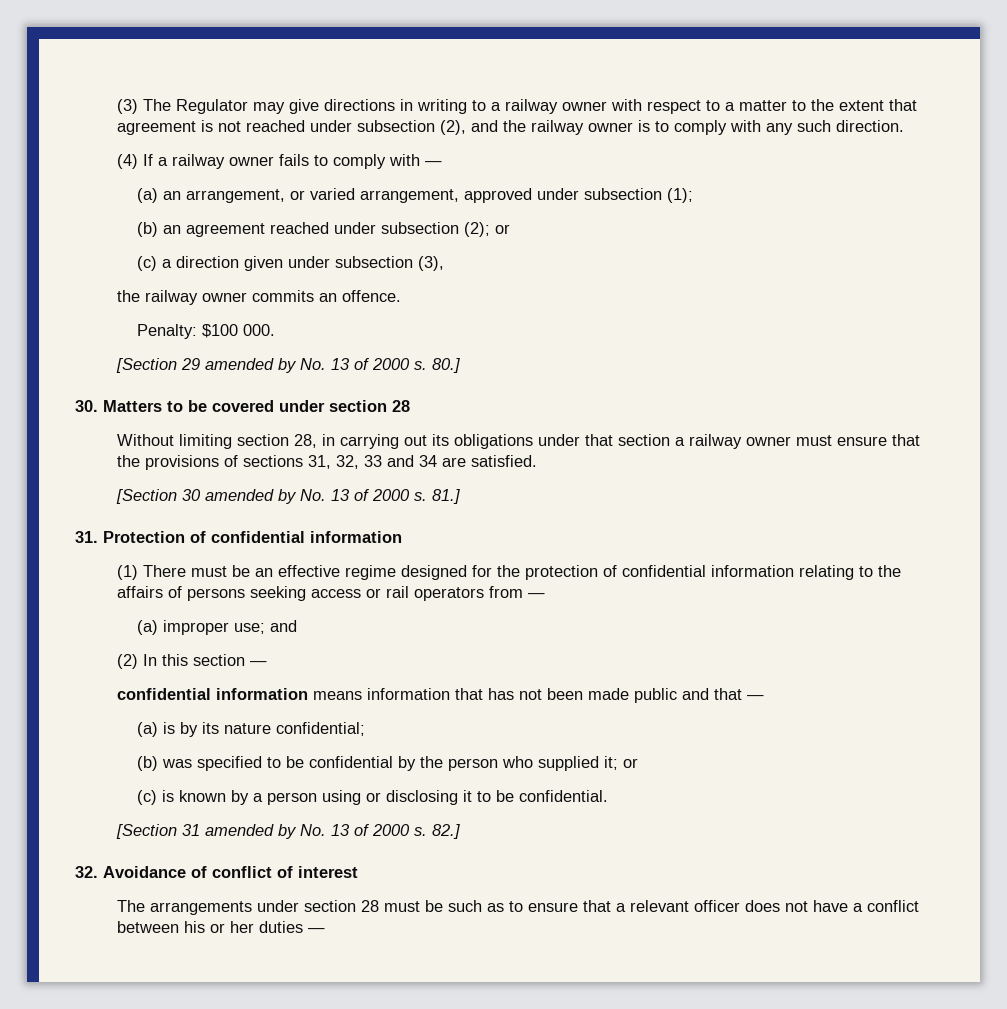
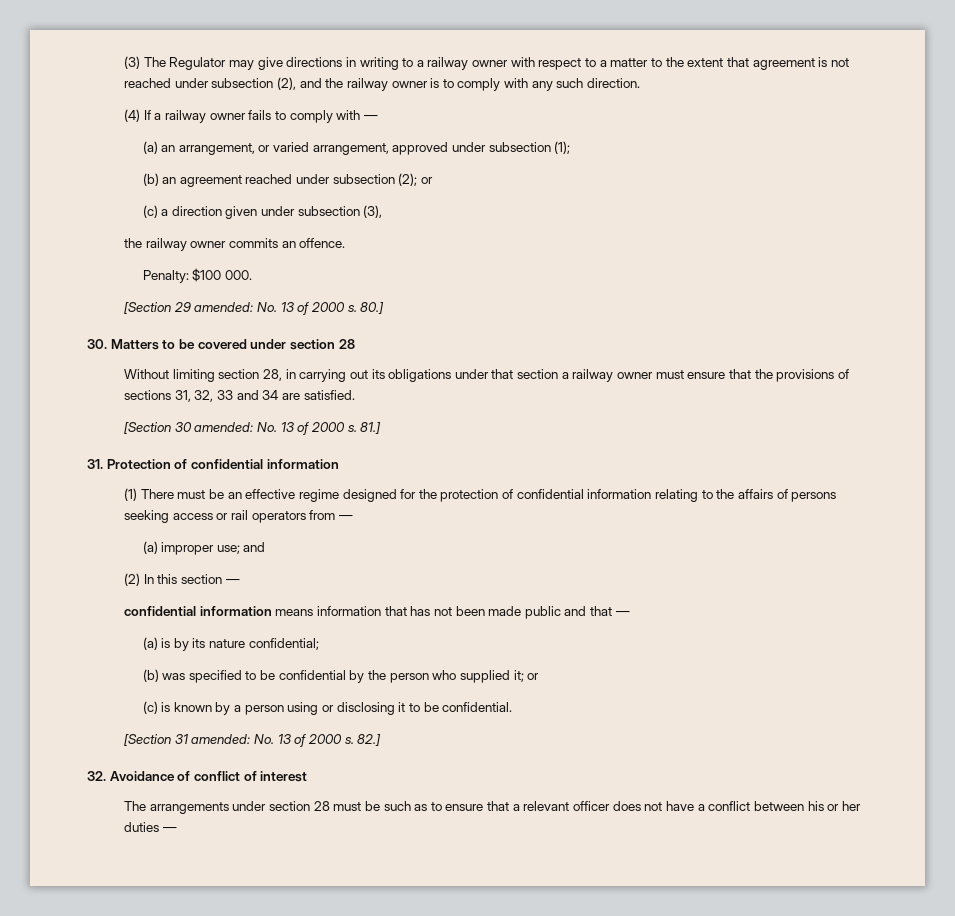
- [Section 29 amended by No. 13 of 2000 s.
+ [Section 29 amended: No. 13 of 2000 s.
- [Section 30 amended by No. 13 of 2000 s.
+ [Section 30 amended: No. 13 of 2000 s.
- [Section 31 amended by No. 13 of 2000 s.
+ [Section 31 amended: No. 13 of 2000 s.

